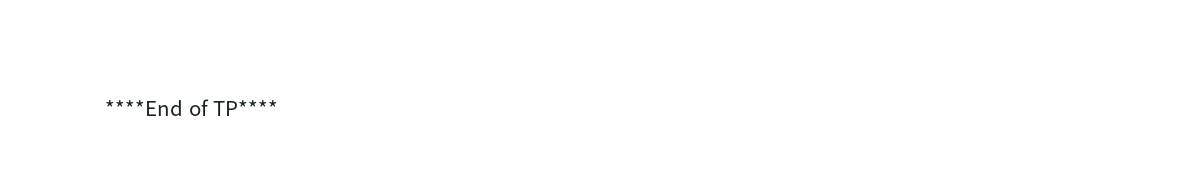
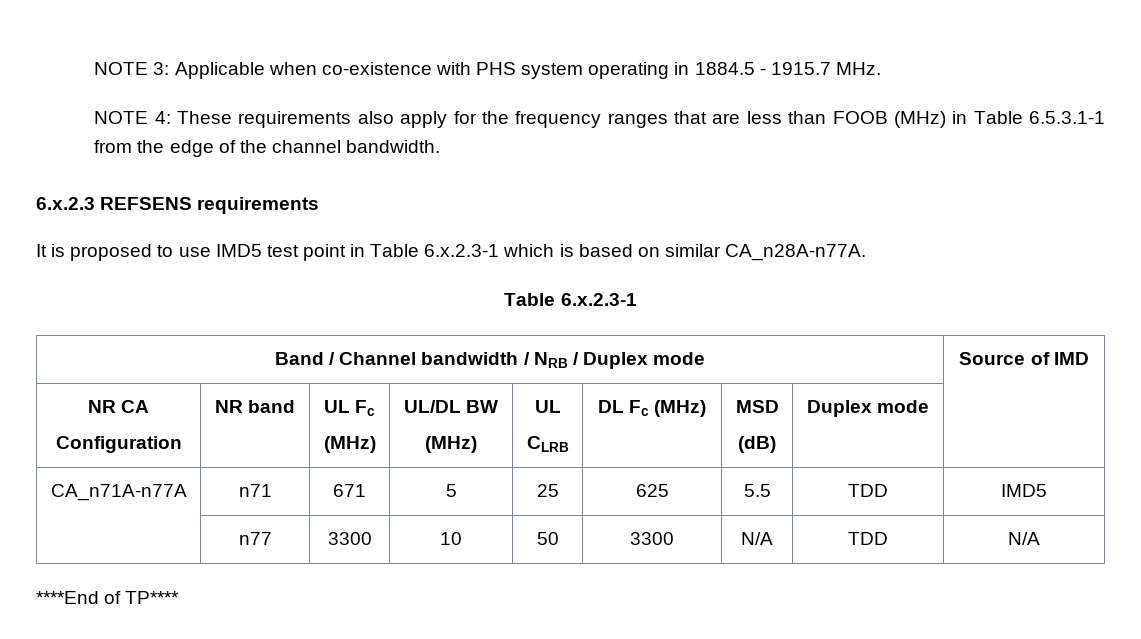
+ NOTE 3: Applicable when co-existence with PHS system operating in 1884.5 - 1915.7 MHz.
+ NOTE 4: These requirements also apply for the frequency ranges that are less than FOOB (MHz) in Table 6.5.3.1-1 from the edge of the channel bandwidth.
+ 6.x.2.3 REFSENS requirements
+ It is proposed to use IMD5 test point in Table 6.x.2.3-1 which is based on similar CA_n28A-n77A.
+ Table 6.x.2.3-1
+ Band / Channel bandwidth / NRB / Duplex mode | Source of IMD
+ NR CA
+ Configuration | NR band | UL Fc
+ (MHz) | UL/DL BW
+ (MHz) | UL
+ CLRB | DL Fc (MHz) | MSD
+ (dB) | Duplex mode |
+ CA_n71A-n77A | n71 | 671 | 5 | 25 | 625 | 5.5 | TDD | IMD5
+ | n77 | 3300 | 10 | 50 | 3300 | N/A | TDD | N/A

